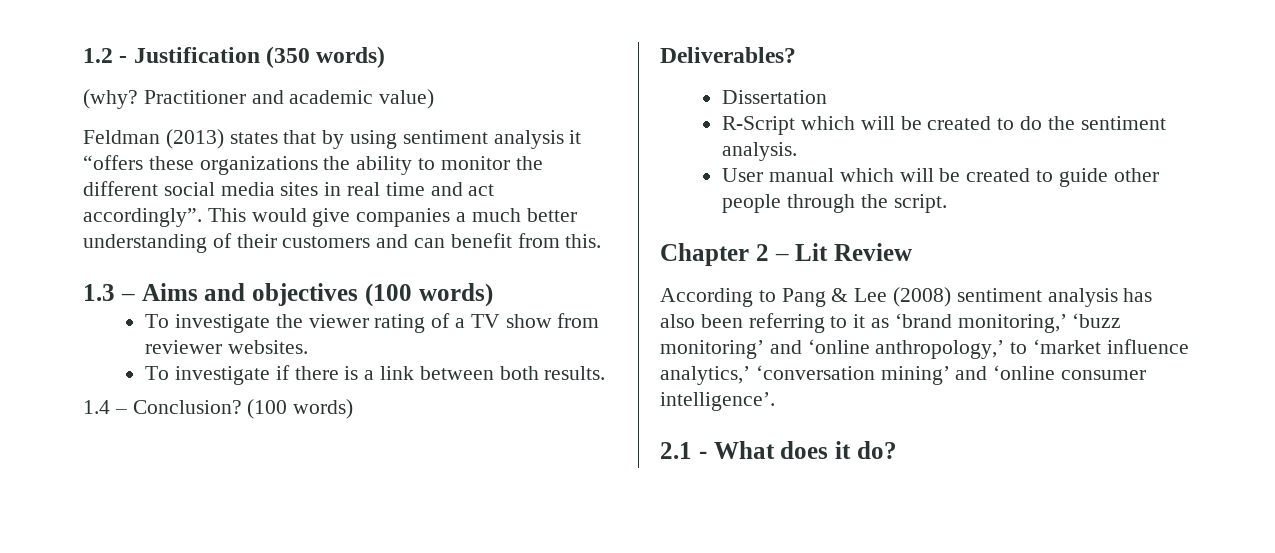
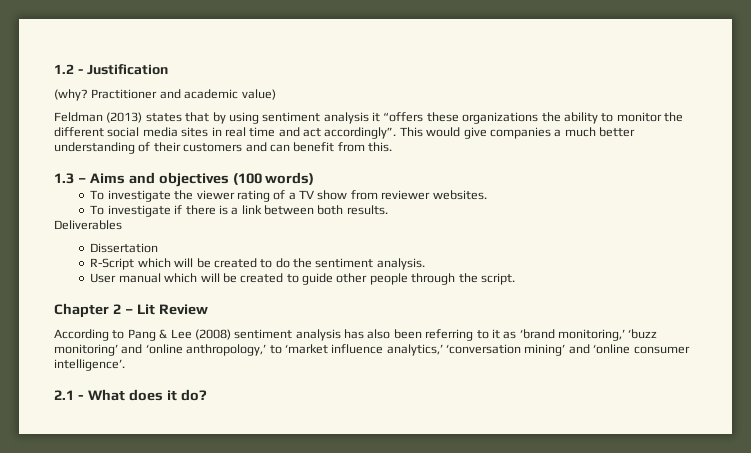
- 1.2 - Justification (350 words)
+ 1.2 - Justification
- 1.4 – Conclusion? (100 words)
- Deliverables?
+ Deliverables

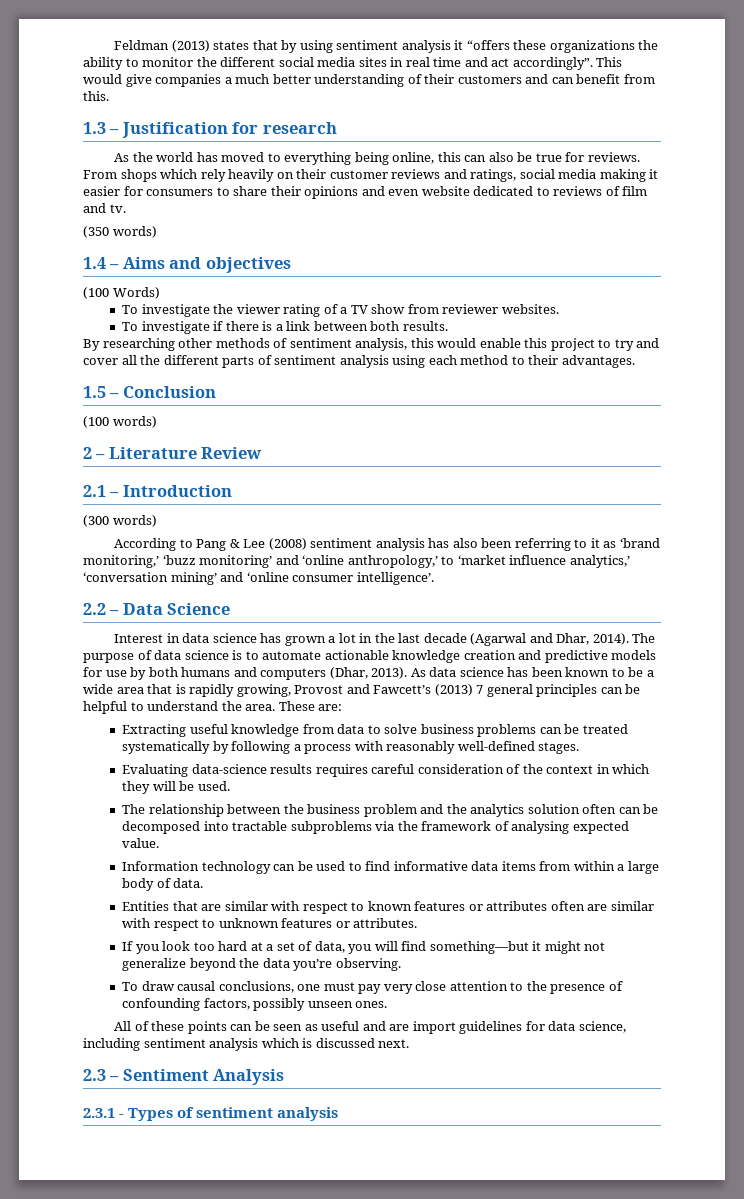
- 1.2 - Justification
- (why? Practitioner and academic value)
- 1.3 – Aims and objectives (100 words)
+ 1.3 – Justification for research
+ As the world has moved to everything being online, this can also be true for reviews. From shops which rely heavily on their customer reviews and ratings, social media making it easier for consumers to share their opinions and even website dedicated to reviews of film and tv.
+ (350 words)
+ 1.4 – Aims and objectives
+ (100 Words)
- Deliverables
- Dissertation
- R-Script which will be created to do the sentiment analysis.
- User manual which will be created to guide other people through the script.
- Chapter 2 – Lit Review
+ By researching other methods of sentiment analysis, this would enable this project to try and cover all the different parts of sentiment analysis using each method to their advantages.
+ 1.5 – Conclusion
+ (100 words)
+ 2 – Literature Review
+ 2.1 – Introduction
+ (300 words)
- 2.1 - What does it do?
+ 2.2 – Data Science
+ Interest in data science has grown a lot in the last decade (Agarwal and Dhar, 2014). The purpose of data science is to automate actionable knowledge creation and predictive models for use by both humans and computers (Dhar, 2013). As data science has been known to be a wide area that is rapidly growing, Provost and Fawcett’s (2013) 7 general principles can be helpful to understand the area. These are:
+ Extracting useful knowledge from data to solve business problems can be treated systematically by following a process with reasonably well-defined stages.
+ Evaluating data-science results requires careful consideration of the context in which they will be used.
+ The relationship between the business problem and the analytics solution often can be decomposed into tractable subproblems via the framework of analysing expected value.
+ Information technology can be used to find informative data items from within a large body of data.
+ Entities that are similar with respect to known features or attributes often are similar with respect to unknown features or attributes.
+ If you look too hard at a set of data, you will find something—but it might not generalize beyond the data you’re observing.
+ To draw causal conclusions, one must pay very close attention to the presence of confounding factors, possibly unseen ones.
+ All of these points can be seen as useful and are import guidelines for data science, including sentiment analysis which is discussed next.
+ 2.3 – Sentiment Analysis
+ 2.3.1 - Types of sentiment analysis

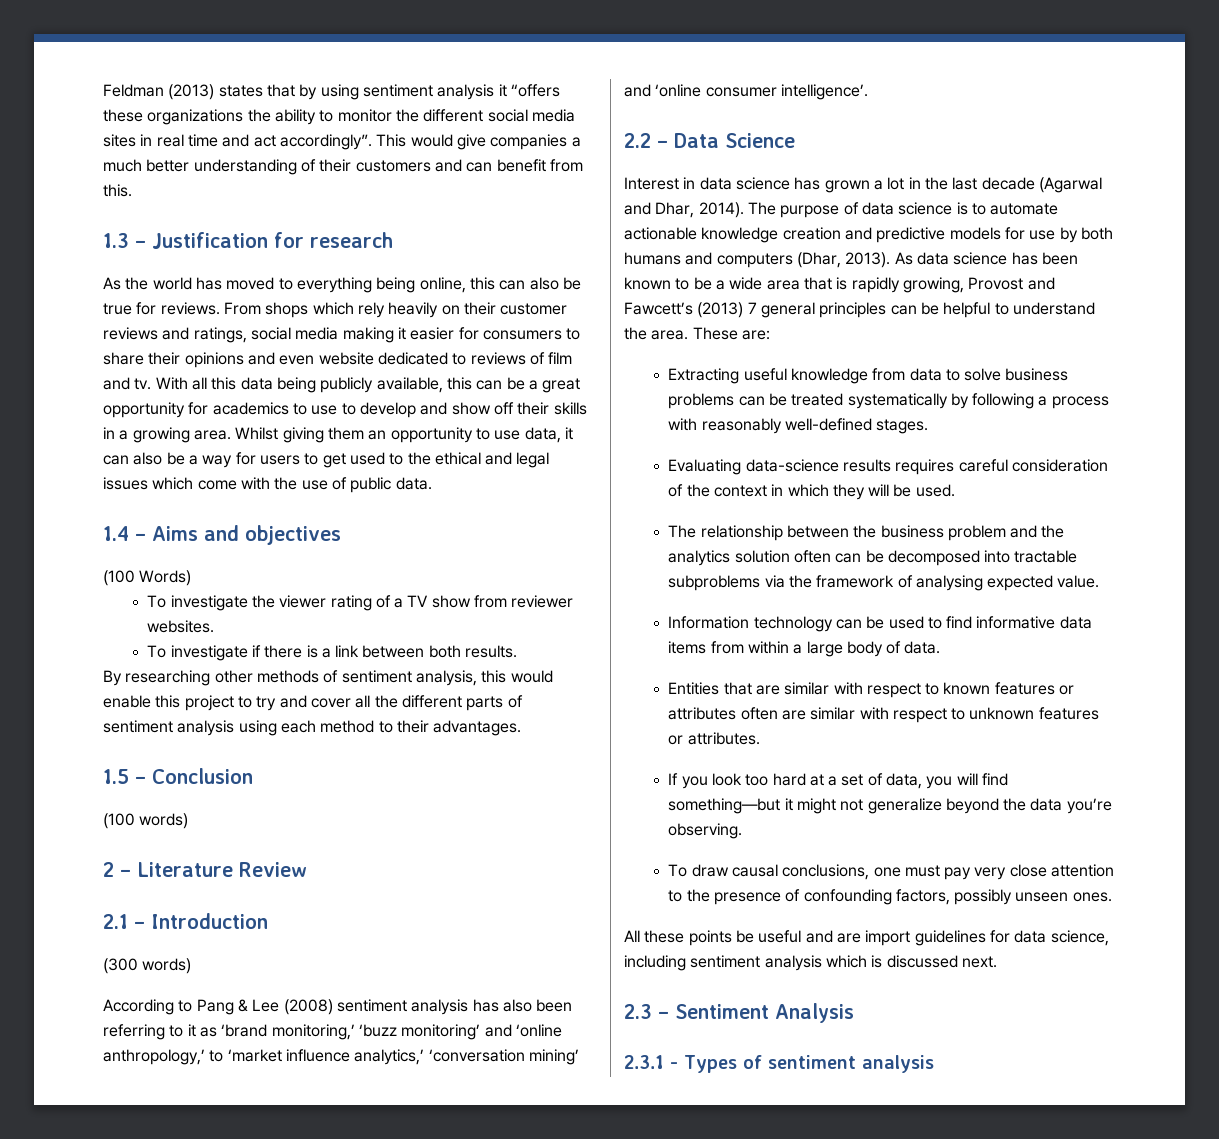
- From shops which rely heavily on their customer reviews and ratings, social media making it easier for consumers to share their opinions and even website dedicated to reviews of film and tv.
- (350 words)
+ From shops which rely heavily on their customer reviews and ratings, social media making it easier for consumers to share their opinions and even website dedicated to reviews of film and tv. With all this data being publicly available, this can be a great opportunity for academics to use to develop and show off their skills in a growing area. Whilst giving them an opportunity to use data, it can also be a way for users to get used to the ethical and legal issues which come with the use of public data.
- All of these points can be seen as useful and are import guidelines for data science, including sentiment analysis which is discussed next.
+ All these points be useful and are import guidelines for data science, including sentiment analysis which is discussed next.

